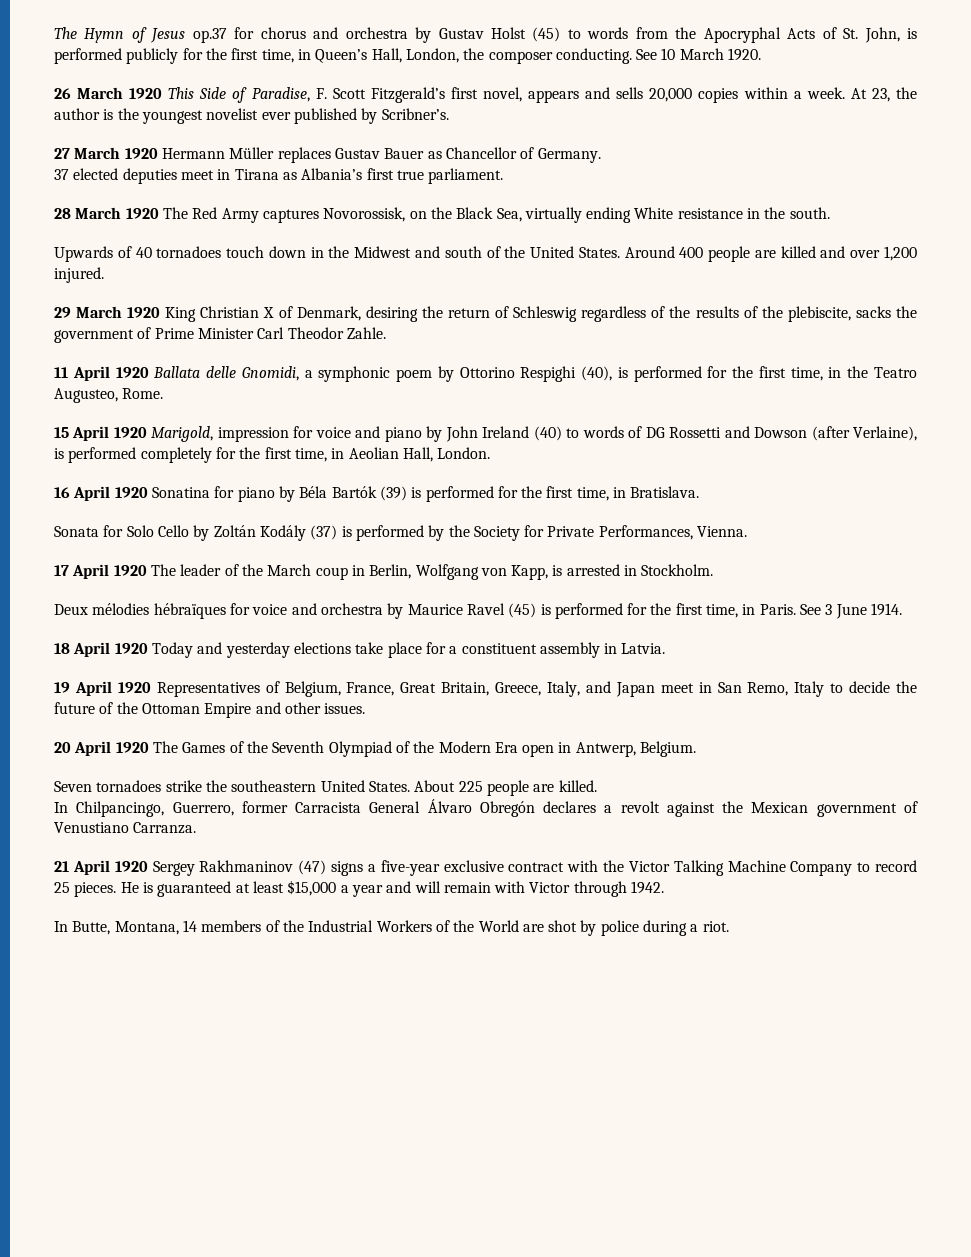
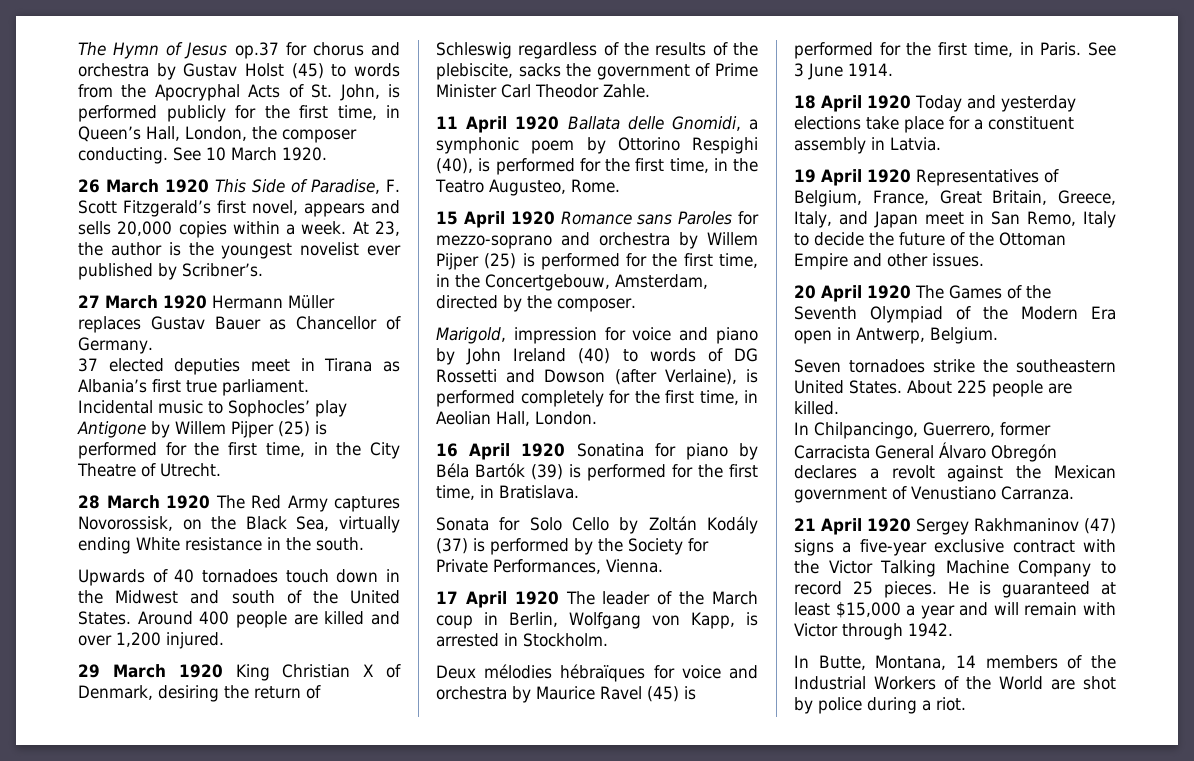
+ Incidental music to Sophocles’ play Antigone by Willem Pijper (25) is performed for the first time, in the City Theatre of Utrecht.
- 15 April 1920 Marigold, impression for voice and piano by John Ireland (40) to words of DG Rossetti and Dowson (after Verlaine), is performed completely for the first time, in Aeolian Hall, London.
+ 15 April 1920 Romance sans Paroles for mezzo-soprano and orchestra by Willem Pijper (25) is performed for the first time, in the Concertgebouw, Amsterdam, directed by the composer.
+ Marigold, impression for voice and piano by John Ireland (40) to words of DG Rossetti and Dowson (after Verlaine), is performed completely for the first time, in Aeolian Hall, London.

